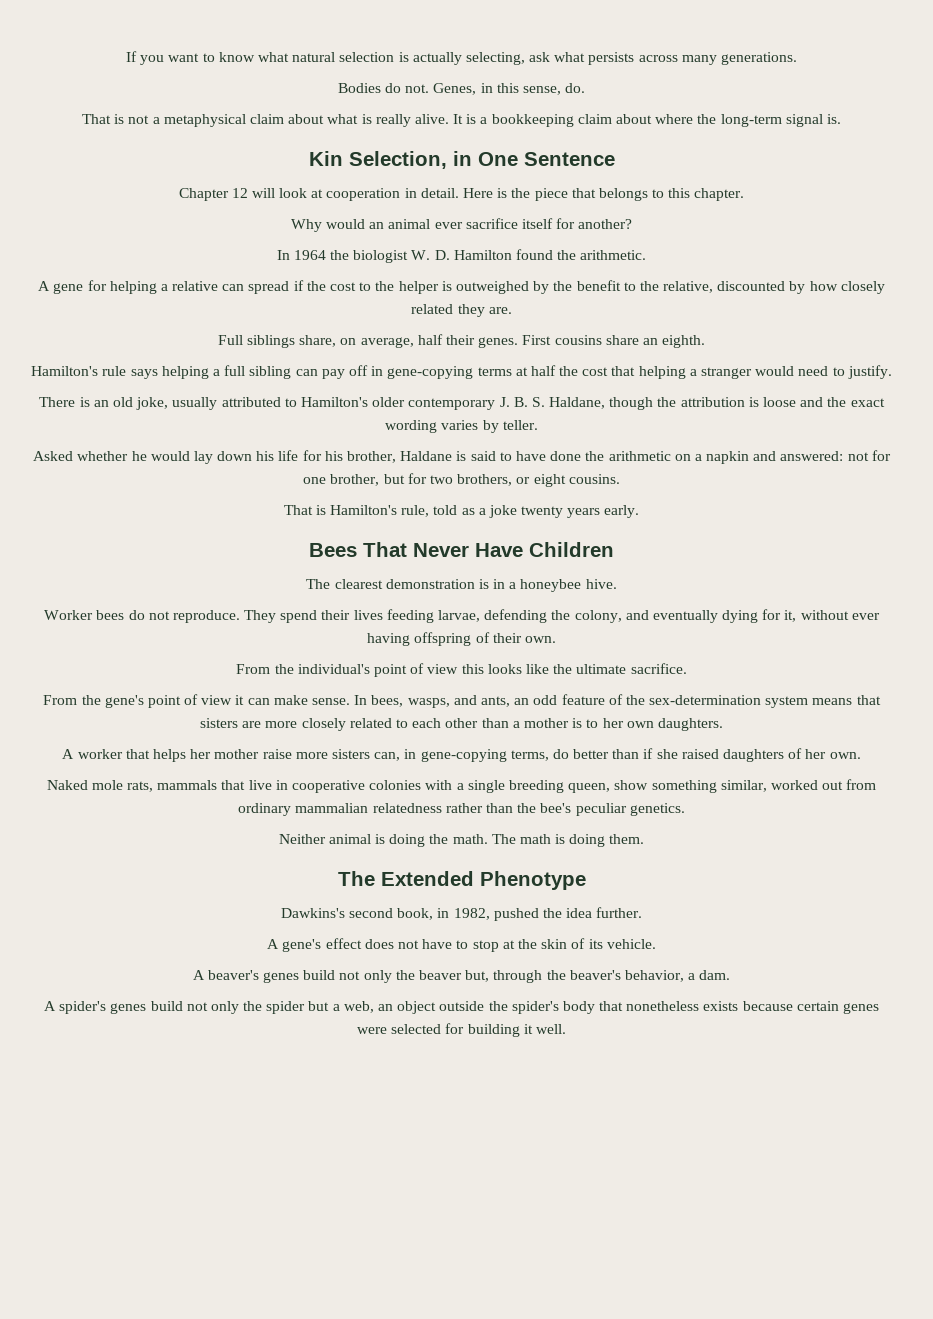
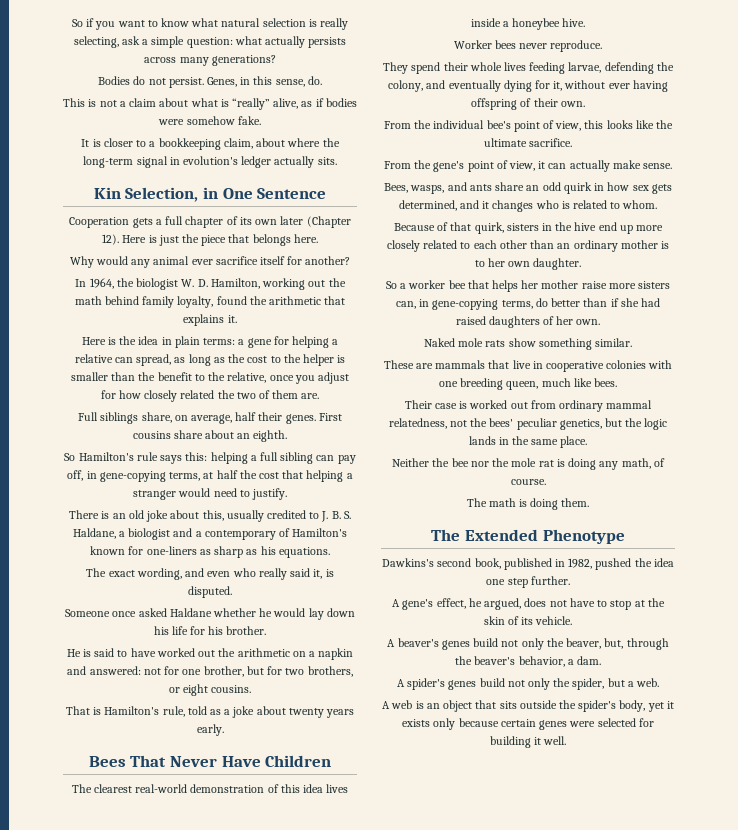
- If you want to know what natural selection is actually selecting, ask what persists across many generations.
+ So if you want to know what natural selection is really selecting, ask a simple question: what actually persists across many generations?
- Bodies do not.
+ Bodies do not persist.
- That is not a metaphysical claim about what is really alive. It is a bookkeeping claim about where the long-term signal is.
+ This is not a claim about what is “really” alive, as if bodies were somehow fake.
+ It is closer to a bookkeeping claim, about where the long-term signal in evolution's ledger actually sits.
- Chapter 12 will look at cooperation in detail. Here is the piece that belongs to this chapter.
+ Cooperation gets a full chapter of its own later (Chapter 12). Here is just the piece that belongs here.
- Why would an animal ever sacrifice itself for another?
+ Why would any animal ever sacrifice itself for another?
- In 1964 the biologist W. D. Hamilton found the arithmetic.
- A gene for helping a relative can spread if the cost to the helper is outweighed by the benefit to the relative, discounted by how closely related they are.
+ In 1964, the biologist W. D. Hamilton, working out the math behind family loyalty, found the arithmetic that explains it.
+ Here is the idea in plain terms: a gene for helping a relative can spread, as long as the cost to the helper is smaller than the benefit to the relative, once you adjust for how closely related the two of them are.
- First cousins share an eighth.
+ First cousins share about an eighth.
- Hamilton's rule says helping a full sibling can pay off in gene-copying terms at half the cost that helping a stranger would need to justify.
+ So Hamilton's rule says this: helping a full sibling can pay off, in gene-copying terms, at half the cost that helping a stranger would need to justify.
- There is an old joke, usually attributed to Hamilton's older contemporary J. B. S. Haldane, though the attribution is loose and the exact wording varies by teller.
- Asked whether he would lay down his life for his brother, Haldane is said to have done the arithmetic on a napkin and answered: not for one brother, but for two brothers, or eight cousins.
+ There is an old joke about this, usually credited to J. B. S. Haldane, a biologist and a contemporary of Hamilton's known for one-liners as sharp as his equations.
+ The exact wording, and even who really said it, is disputed.
+ Someone once asked Haldane whether he would lay down his life for his brother.
+ He is said to have worked out the arithmetic on a napkin and answered: not for one brother, but for two brothers, or eight cousins.
- That is Hamilton's rule, told as a joke twenty years early.
+ That is Hamilton's rule, told as a joke about twenty years early.
- The clearest demonstration is in a honeybee hive.
+ The clearest real-world demonstration of this idea lives inside a honeybee hive.
- Worker bees do not reproduce. They spend their lives feeding larvae, defending the colony, and eventually dying for it, without ever having offspring of their own.
+ Worker bees never reproduce.
+ They spend their whole lives feeding larvae, defending the colony, and eventually dying for it, without ever having offspring of their own.
- From the individual's point of view this looks like the ultimate sacrifice.
+ From the individual bee's point of view, this looks like the ultimate sacrifice.
- From the gene's point of view it can make sense. In bees, wasps, and ants, an odd feature of the sex-determination system means that sisters are more closely related to each other than a mother is to her own daughters.
- A worker that helps her mother raise more sisters can, in gene-copying terms, do better than if she raised daughters of her own.
+ From the gene's point of view, it can actually make sense.
+ Bees, wasps, and ants share an odd quirk in how sex gets determined, and it changes who is related to whom.
+ Because of that quirk, sisters in the hive end up more closely related to each other than an ordinary mother is to her own daughter.
+ So a worker bee that helps her mother raise more sisters can, in gene-copying terms, do better than if she had raised daughters of her own.
- Naked mole rats, mammals that live in cooperative colonies with a single breeding queen, show something similar, worked out from ordinary mammalian relatedness rather than the bee's peculiar genetics.
- Neither animal is doing the math. The math is doing them.
+ Naked mole rats show something similar.
+ These are mammals that live in cooperative colonies with one breeding queen, much like bees.
+ Their case is worked out from ordinary mammal relatedness, not the bees' peculiar genetics, but the logic lands in the same place.
+ Neither the bee nor the mole rat is doing any math, of course.
+ The math is doing them.
- Dawkins's second book, in 1982, pushed the idea further.
+ Dawkins's second book, published in 1982, pushed the idea one step further.
- A gene's effect does not have to stop at the skin of its vehicle.
+ A gene's effect, he argued, does not have to stop at the skin of its vehicle.
- A beaver's genes build not only the beaver but, through the beaver's behavior, a dam.
+ A beaver's genes build not only the beaver, but, through the beaver's behavior, a dam.
- A spider's genes build not only the spider but a web, an object outside the spider's body that nonetheless exists because certain genes were selected for building it well.
+ A spider's genes build not only the spider, but a web.
+ A web is an object that sits outside the spider's body, yet it exists only because certain genes were selected for building it well.

